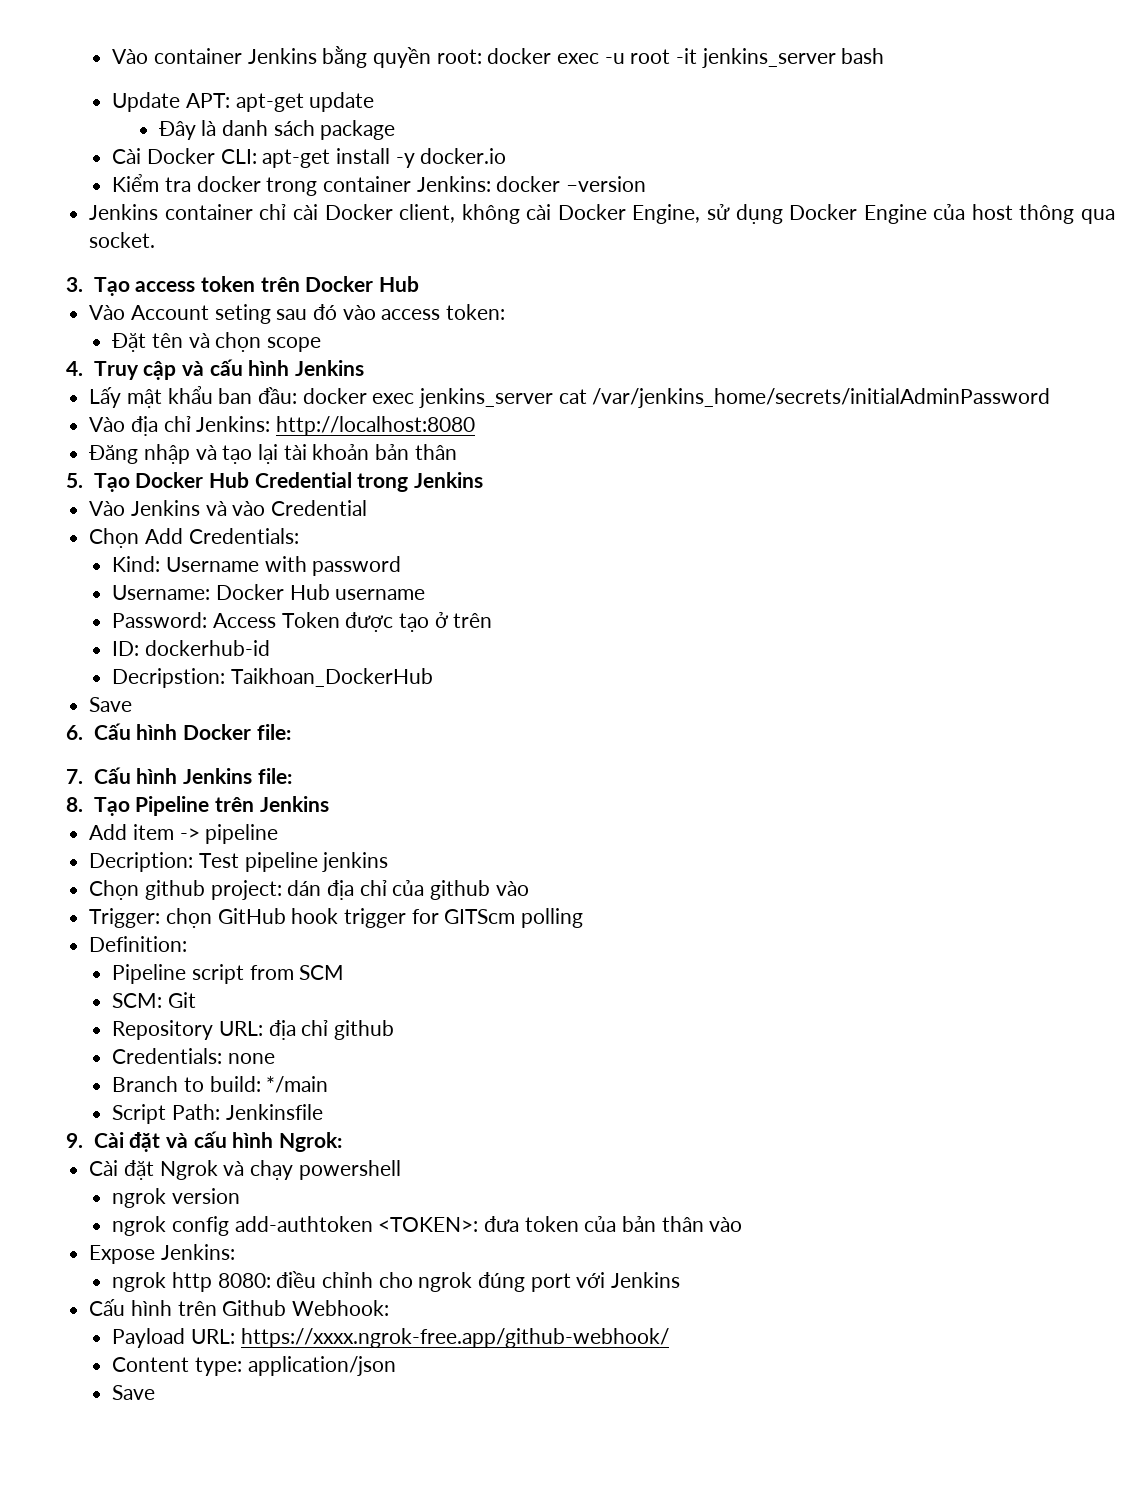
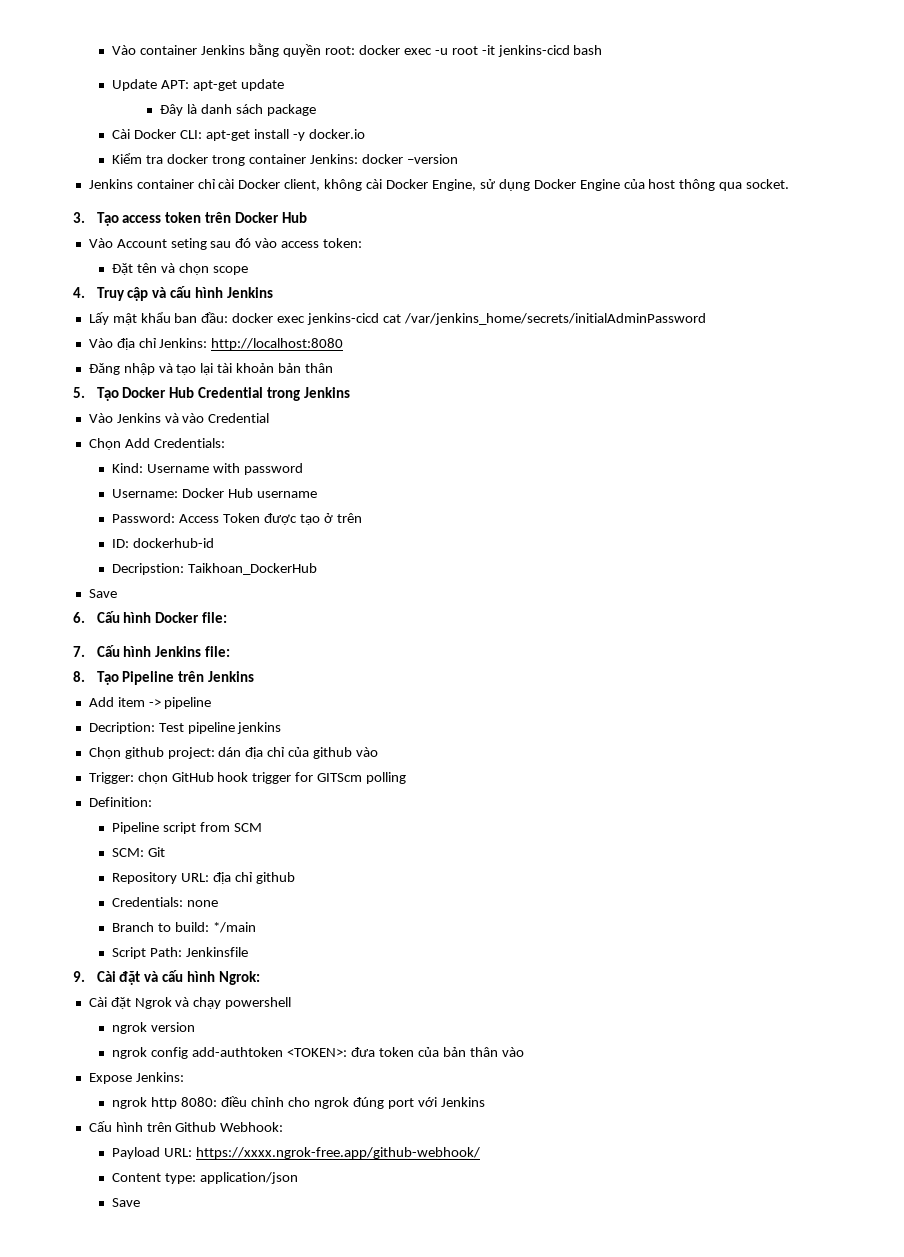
- Vào container Jenkins bằng quyền root: docker exec -u root -it jenkins_server bash
+ Vào container Jenkins bằng quyền root: docker exec -u root -it jenkins-cicd bash
- Lấy mật khẩu ban đầu: docker exec jenkins_server cat /var/jenkins_home/secrets/initialAdminPassword
+ Lấy mật khẩu ban đầu: docker exec jenkins-cicd cat /var/jenkins_home/secrets/initialAdminPassword

